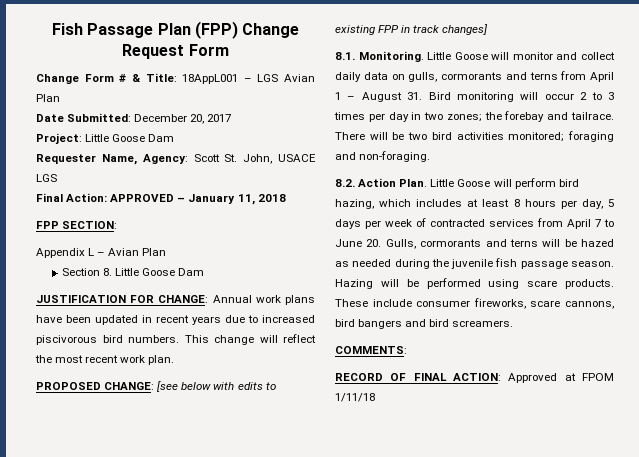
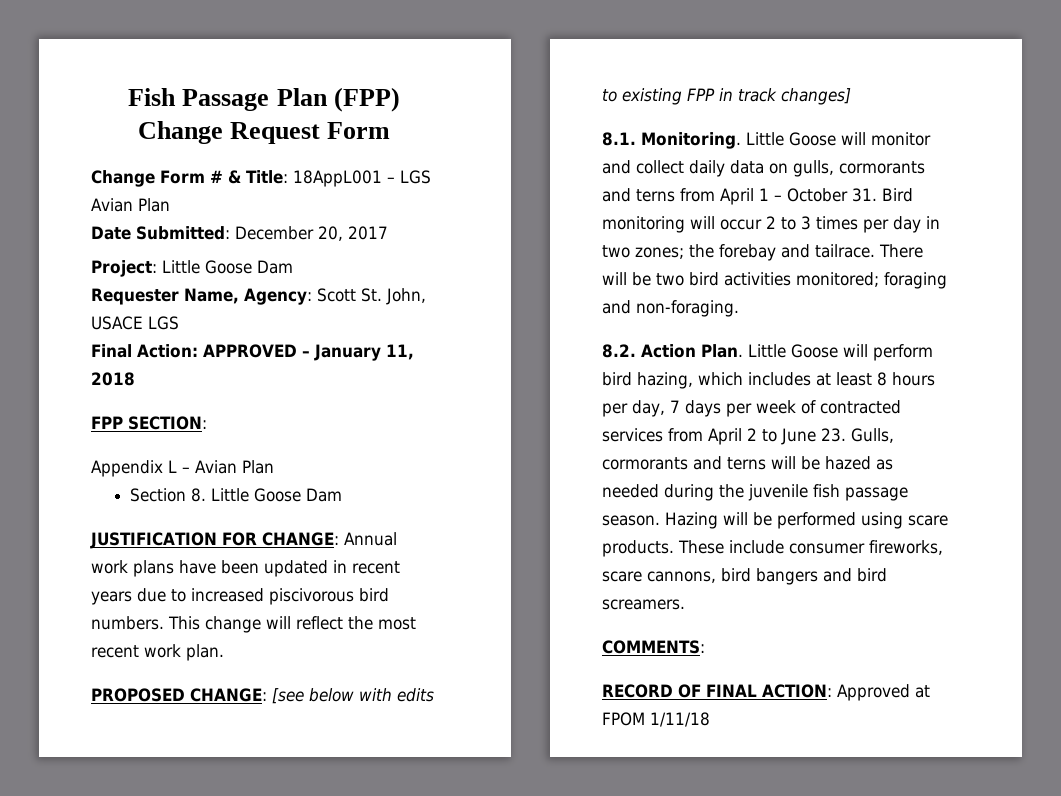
- Little Goose will monitor and collect daily data on gulls, cormorants and terns from April 1 – August 31. Bird monitoring will occur 2 to 3 times per day in two zones; the forebay and tailrace.
+ Little Goose will monitor and collect daily data on gulls, cormorants and terns from April 1 – October 31. Bird monitoring will occur 2 to 3 times per day in two zones; the forebay and tailrace.
- Little Goose will perform bird hazing, which includes at least 8 hours per day, 5 days per week of contracted services from April 7 to June 20. Gulls, cormorants and terns will be hazed as needed during the juvenile fish passage season.
+ Little Goose will perform bird hazing, which includes at least 8 hours per day, 7 days per week of contracted services from April 2 to June 23. Gulls, cormorants and terns will be hazed as needed during the juvenile fish passage season.

